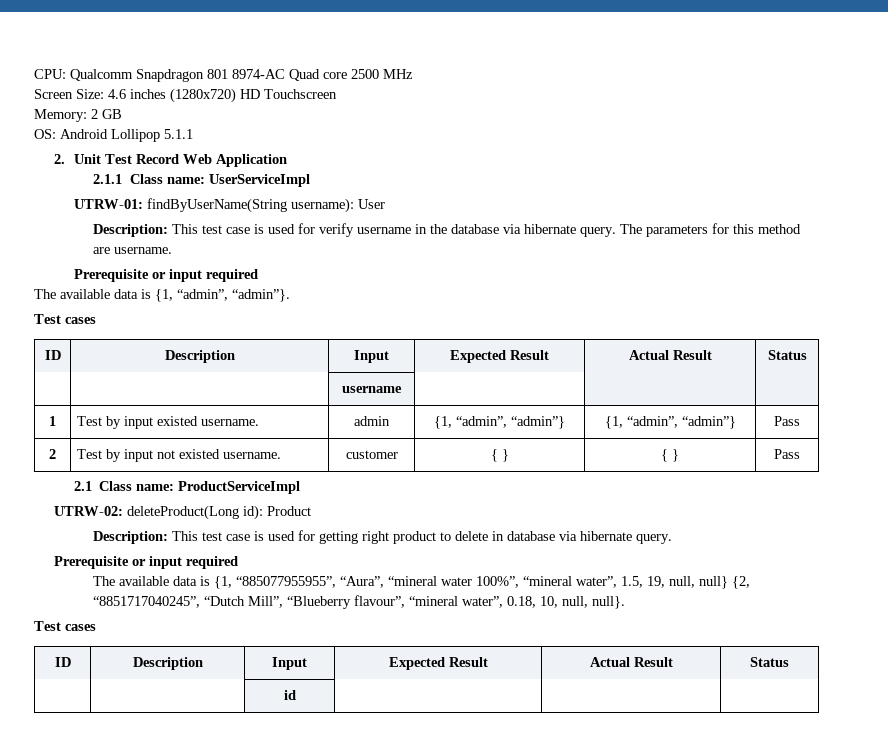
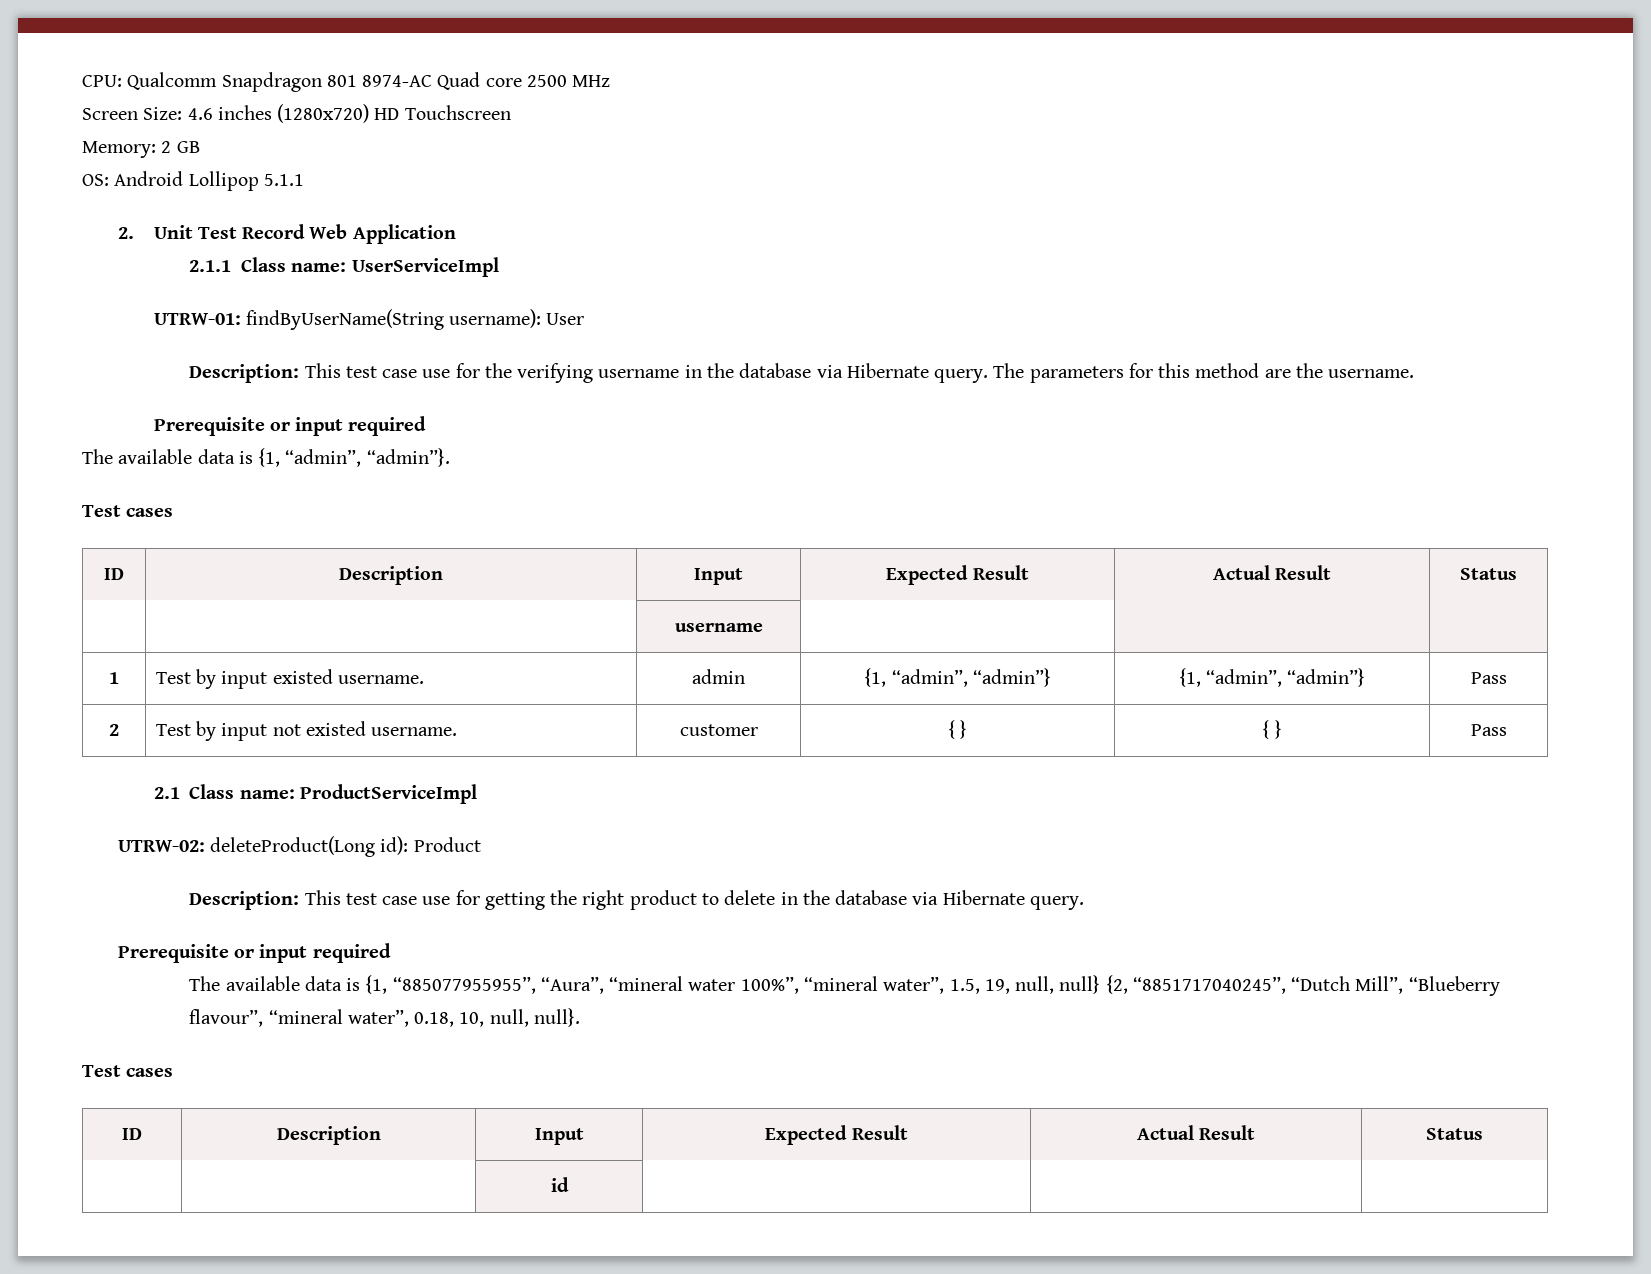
- Description: This test case is used for verify username in the database via hibernate query.
+ Description: This test case use for the verifying username in the database via Hibernate query.
- The parameters for this method are username.
+ The parameters for this method are the username.
- Description: This test case is used for getting right product to delete in database via hibernate query.
+ Description: This test case use for getting the right product to delete in the database via Hibernate query.

